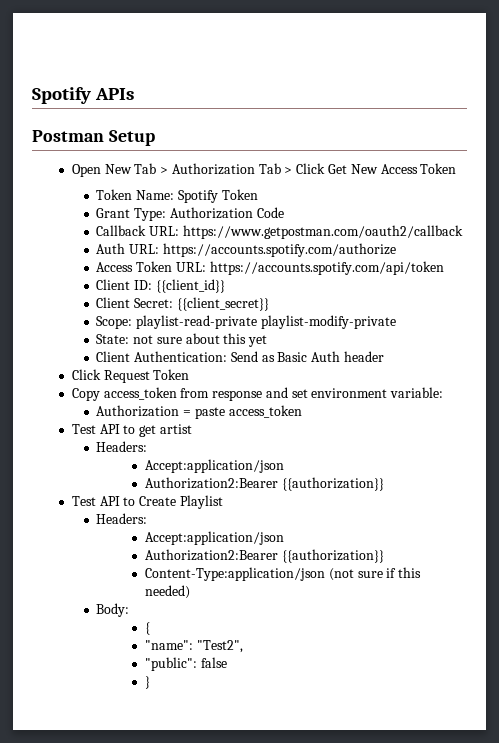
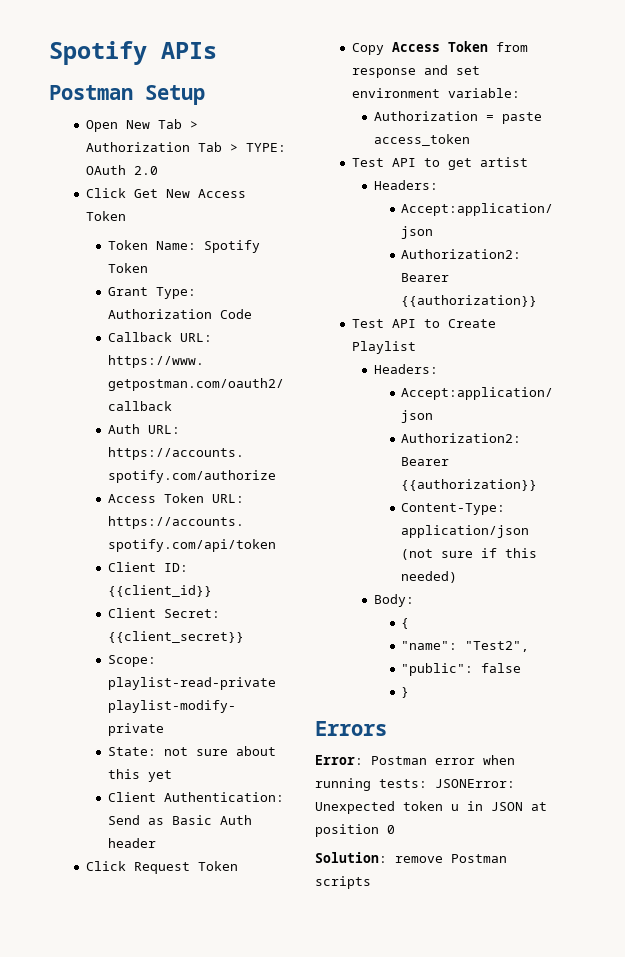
- Open New Tab > Authorization Tab > Click Get New Access Token
+ Open New Tab > Authorization Tab > TYPE: OAuth 2.0
+ Click Get New Access Token
- Copy access_token from response and set environment variable:
+ Copy Access Token from response and set environment variable:
+ Errors
+ Error: Postman error when running tests: JSONError: Unexpected token u in JSON at position 0
+ Solution: remove Postman scripts

